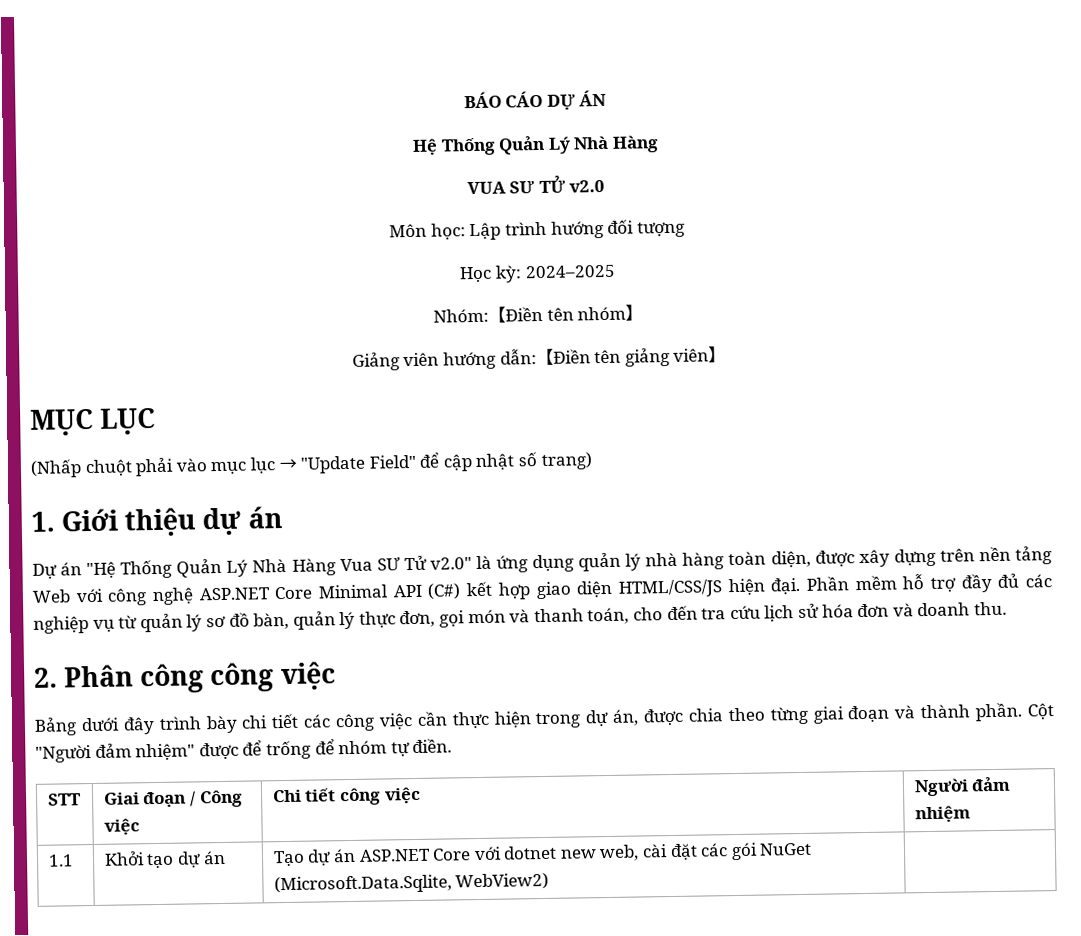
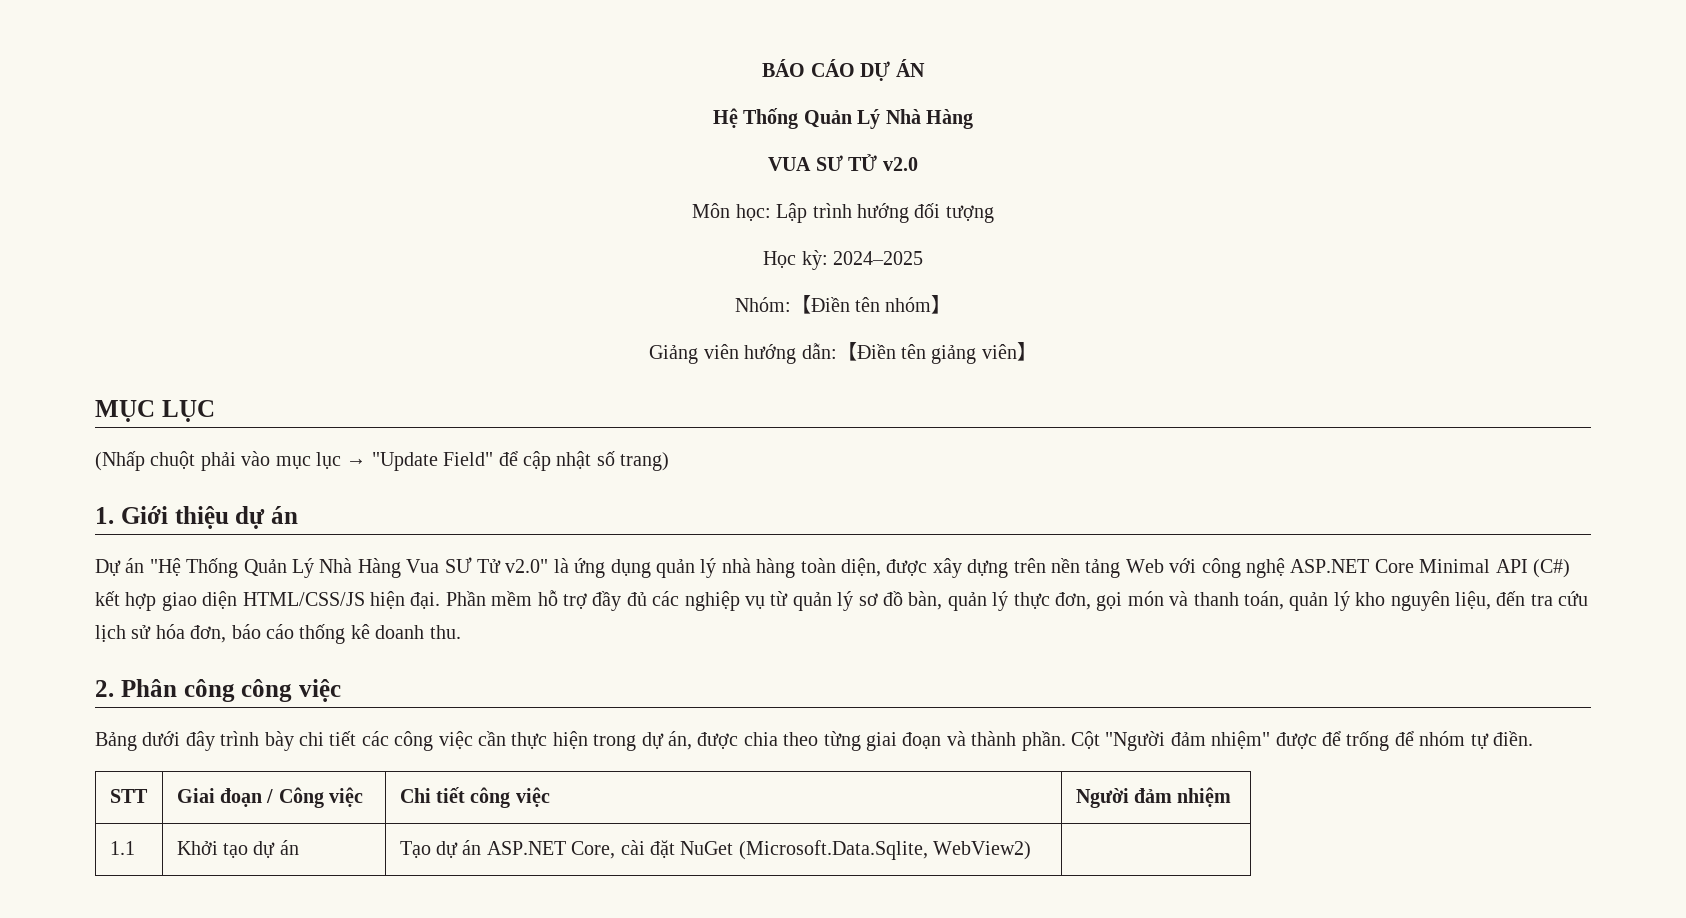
- Phần mềm hỗ trợ đầy đủ các nghiệp vụ từ quản lý sơ đồ bàn, quản lý thực đơn, gọi món và thanh toán, cho đến tra cứu lịch sử hóa đơn và doanh thu.
+ Phần mềm hỗ trợ đầy đủ các nghiệp vụ từ quản lý sơ đồ bàn, quản lý thực đơn, gọi món và thanh toán, quản lý kho nguyên liệu, đến tra cứu lịch sử hóa đơn, báo cáo thống kê doanh thu.
- 1.1 | Khởi tạo dự án | Tạo dự án ASP.NET Core với dotnet new web, cài đặt các gói NuGet (Microsoft.Data.Sqlite, WebView2) |
+ 1.1 | Khởi tạo dự án | Tạo dự án ASP.NET Core, cài đặt NuGet (Microsoft.Data.Sqlite, WebView2) |

